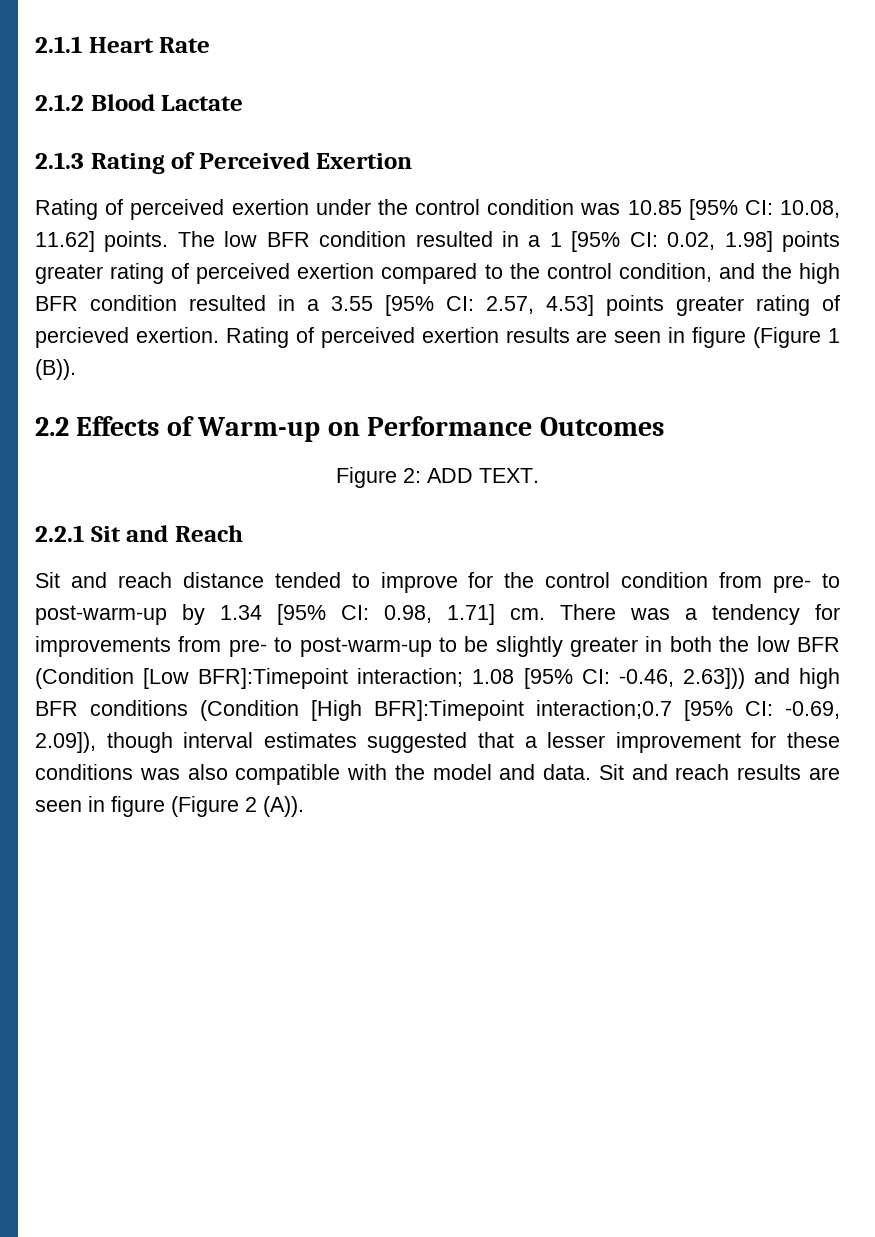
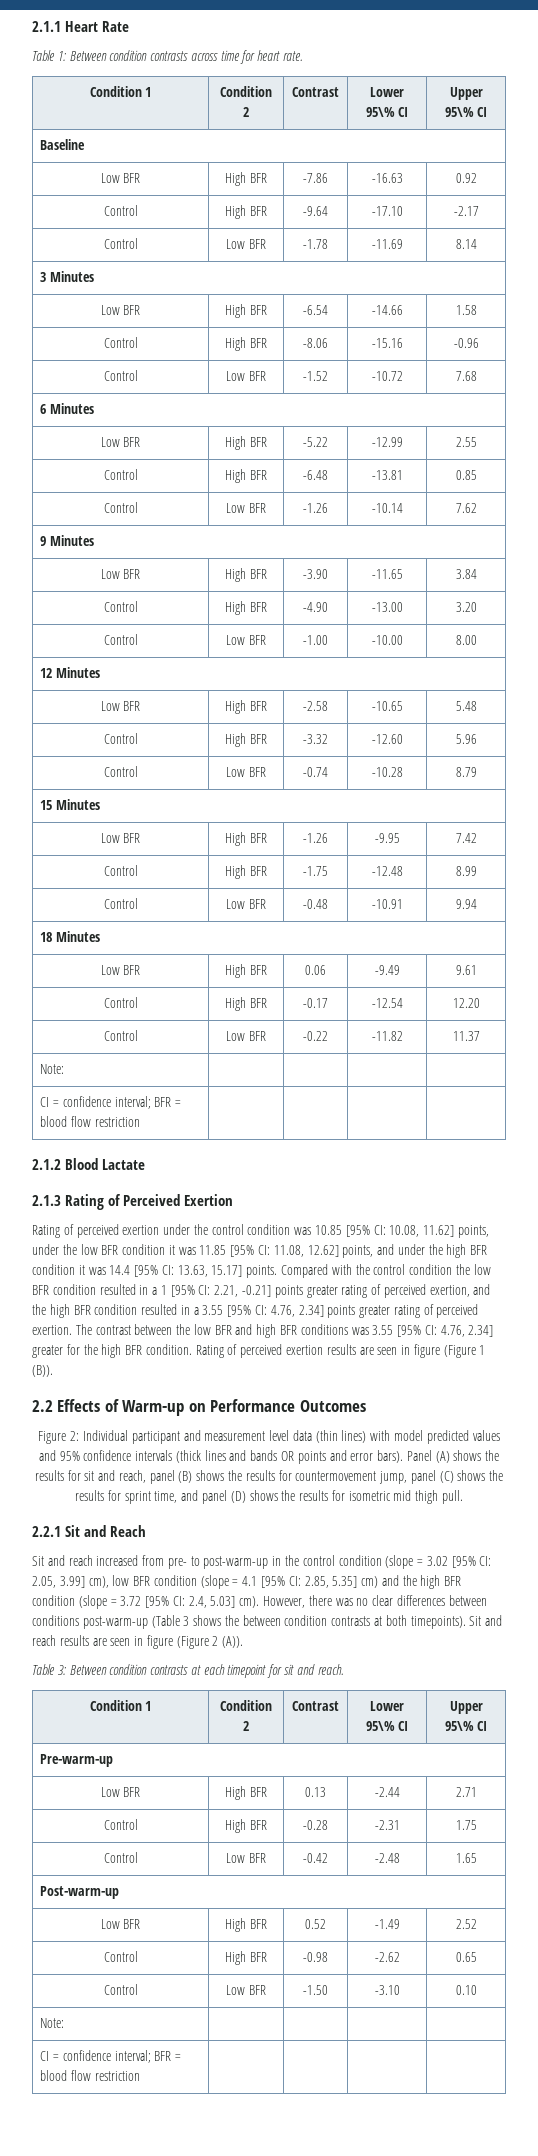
+ Table 1: Between condition contrasts across time for heart rate.
+ Condition 1 | Condition 2 | Contrast | Lower 95\% CI | Upper 95\% CI
+ Baseline
+ Low BFR | High BFR | -7.86 | -16.63 | 0.92
+ Control | High BFR | -9.64 | -17.10 | -2.17
+ Control | Low BFR | -1.78 | -11.69 | 8.14
+ 3 Minutes
+ Low BFR | High BFR | -6.54 | -14.66 | 1.58
+ Control | High BFR | -8.06 | -15.16 | -0.96
+ Control | Low BFR | -1.52 | -10.72 | 7.68
+ 6 Minutes
+ Low BFR | High BFR | -5.22 | -12.99 | 2.55
+ Control | High BFR | -6.48 | -13.81 | 0.85
+ Control | Low BFR | -1.26 | -10.14 | 7.62
+ 9 Minutes
+ Low BFR | High BFR | -3.90 | -11.65 | 3.84
+ Control | High BFR | -4.90 | -13.00 | 3.20
+ Control | Low BFR | -1.00 | -10.00 | 8.00
+ 12 Minutes
+ Low BFR | High BFR | -2.58 | -10.65 | 5.48
+ Control | High BFR | -3.32 | -12.60 | 5.96
+ Control | Low BFR | -0.74 | -10.28 | 8.79
+ 15 Minutes
+ Low BFR | High BFR | -1.26 | -9.95 | 7.42
+ Control | High BFR | -1.75 | -12.48 | 8.99
+ Control | Low BFR | -0.48 | -10.91 | 9.94
+ 18 Minutes
+ Low BFR | High BFR | 0.06 | -9.49 | 9.61
+ Control | High BFR | -0.17 | -12.54 | 12.20
+ Control | Low BFR | -0.22 | -11.82 | 11.37
+ Note: | | | |
+ CI = confidence interval; BFR = blood flow restriction | | | |
- Rating of perceived exertion under the control condition was 10.85 [95% CI: 10.08, 11.62] points. The low BFR condition resulted in a 1 [95% CI: 0.02, 1.98] points greater rating of perceived exertion compared to the control condition, and the high BFR condition resulted in a 3.55 [95% CI: 2.57, 4.53] points greater rating of percieved exertion.
+ Rating of perceived exertion under the control condition was 10.85 [95% CI: 10.08, 11.62] points, under the low BFR condition it was 11.85 [95% CI: 11.08, 12.62] points, and under the high BFR condition it was 14.4 [95% CI: 13.63, 15.17] points. Compared with the control condition the low BFR condition resulted in a 1 [95% CI: 2.21, -0.21] points greater rating of perceived exertion, and the high BFR condition resulted in a 3.55 [95% CI: 4.76, 2.34] points greater rating of perceived exertion. The contrast between the low BFR and high BFR conditions was 3.55 [95% CI: 4.76, 2.34] greater for the high BFR condition.
- Figure 2: ADD TEXT.
+ Figure 2: Individual participant and measurement level data (thin lines) with model predicted values and 95% confidence intervals (thick lines and bands OR points and error bars). Panel (A) shows the results for sit and reach, panel (B) shows the results for countermovement jump, panel (C) shows the results for sprint time, and panel (D) shows the results for isometric mid thigh pull.
- Sit and reach distance tended to improve for the control condition from pre- to post-warm-up by 1.34 [95% CI: 0.98, 1.71] cm. There was a tendency for improvements from pre- to post-warm-up to be slightly greater in both the low BFR (Condition [Low BFR]:Timepoint interaction; 1.08 [95% CI: -0.46, 2.63])) and high BFR conditions (Condition [High BFR]:Timepoint interaction;0.7 [95% CI: -0.69, 2.09]), though interval estimates suggested that a lesser improvement for these conditions was also compatible with the model and data.
+ Sit and reach increased from pre- to post-warm-up in the control condition (slope = 3.02 [95% CI: 2.05, 3.99] cm), low BFR condition (slope = 4.1 [95% CI: 2.85, 5.35] cm) and the high BFR condition (slope = 3.72 [95% CI: 2.4, 5.03] cm). However, there was no clear differences between conditions post-warm-up (Table 3 shows the between condition contrasts at both timepoints).
+ Table 3: Between condition contrasts at each timepoint for sit and reach.
+ Condition 1 | Condition 2 | Contrast | Lower 95\% CI | Upper 95\% CI
+ Pre-warm-up
+ Low BFR | High BFR | 0.13 | -2.44 | 2.71
+ Control | High BFR | -0.28 | -2.31 | 1.75
+ Control | Low BFR | -0.42 | -2.48 | 1.65
+ Post-warm-up
+ Low BFR | High BFR | 0.52 | -1.49 | 2.52
+ Control | High BFR | -0.98 | -2.62 | 0.65
+ Control | Low BFR | -1.50 | -3.10 | 0.10
+ Note: | | | |
+ CI = confidence interval; BFR = blood flow restriction | | | |

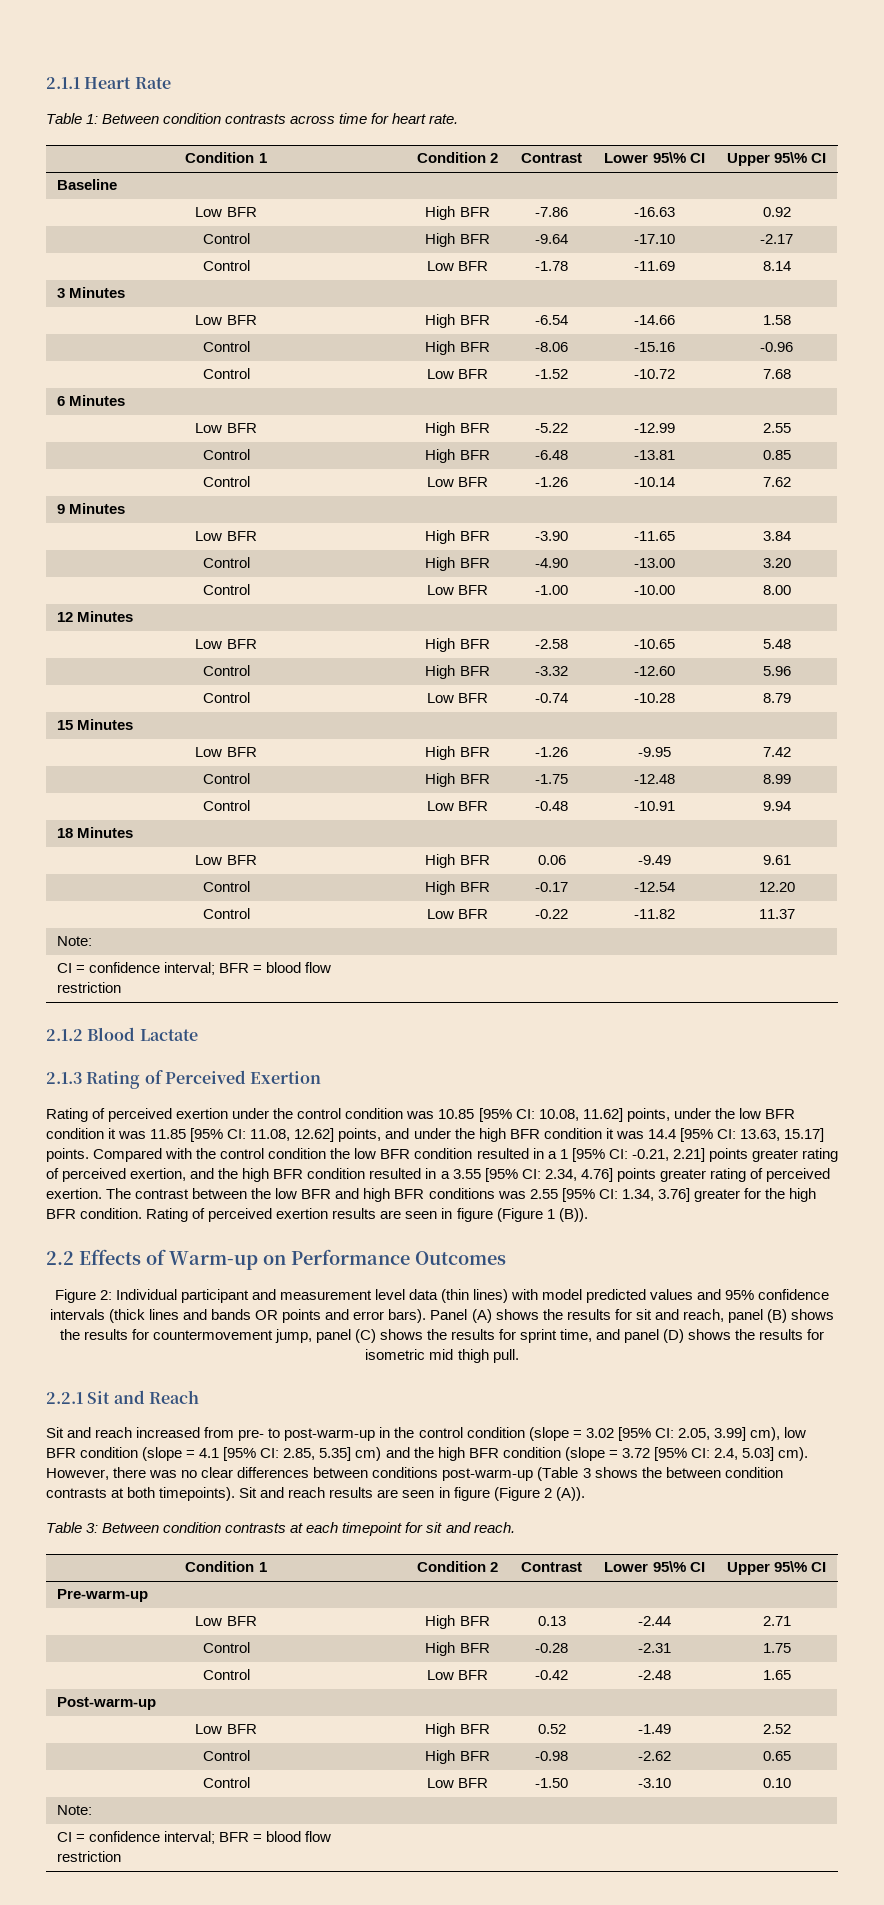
- Compared with the control condition the low BFR condition resulted in a 1 [95% CI: 2.21, -0.21] points greater rating of perceived exertion, and the high BFR condition resulted in a 3.55 [95% CI: 4.76, 2.34] points greater rating of perceived exertion.
+ Compared with the control condition the low BFR condition resulted in a 1 [95% CI: -0.21, 2.21] points greater rating of perceived exertion, and the high BFR condition resulted in a 3.55 [95% CI: 2.34, 4.76] points greater rating of perceived exertion.
- The contrast between the low BFR and high BFR conditions was 3.55 [95% CI: 4.76, 2.34] greater for the high BFR condition.
+ The contrast between the low BFR and high BFR conditions was 2.55 [95% CI: 1.34, 3.76] greater for the high BFR condition.

